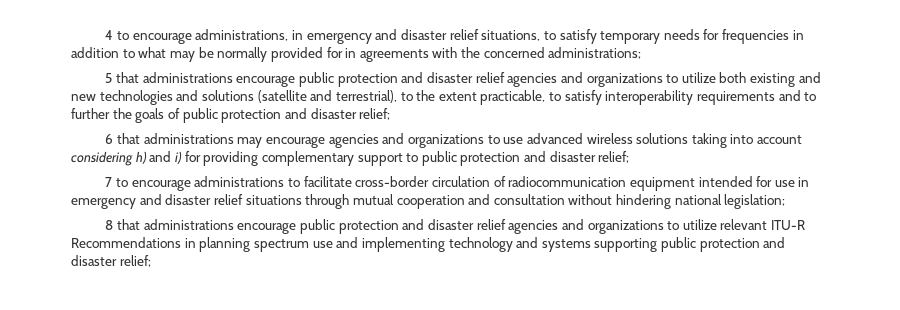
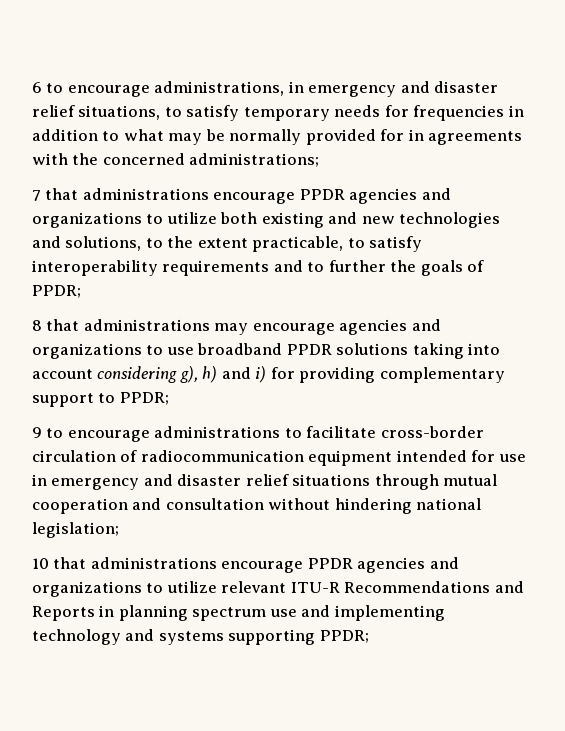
- 4 to encourage administrations, in emergency and disaster relief situations, to satisfy temporary needs for frequencies in addition to what may be normally provided for in agreements with the concerned administrations;
+ 6 to encourage administrations, in emergency and disaster relief situations, to satisfy temporary needs for frequencies in addition to what may be normally provided for in agreements with the concerned administrations;
- 5 that administrations encourage public protection and disaster relief agencies and organizations to utilize both existing and new technologies and solutions (satellite and terrestrial), to the extent practicable, to satisfy interoperability requirements and to further the goals of public protection and disaster relief;
- 6 that administrations may encourage agencies and organizations to use advanced wireless solutions taking into account considering h) and i) for providing complementary support to public protection and disaster relief;
- 7 to encourage administrations to facilitate cross-border circulation of radiocommunication equipment intended for use in emergency and disaster relief situations through mutual cooperation and consultation without hindering national legislation;
+ 7 that administrations encourage PPDR agencies and organizations to utilize both existing and new technologies and solutions, to the extent practicable, to satisfy interoperability requirements and to further the goals of PPDR;
+ 8 that administrations may encourage agencies and organizations to use broadband PPDR solutions taking into account considering g), h) and i) for providing complementary support to PPDR;
+ 9 to encourage administrations to facilitate cross-border circulation of radiocommunication equipment intended for use in emergency and disaster relief situations through mutual cooperation and consultation without hindering national legislation;
- 8 that administrations encourage public protection and disaster relief agencies and organizations to utilize relevant ITU-R Recommendations in planning spectrum use and implementing technology and systems supporting public protection and disaster relief;
+ 10 that administrations encourage PPDR agencies and organizations to utilize relevant ITU-R Recommendations and Reports in planning spectrum use and implementing technology and systems supporting PPDR;

